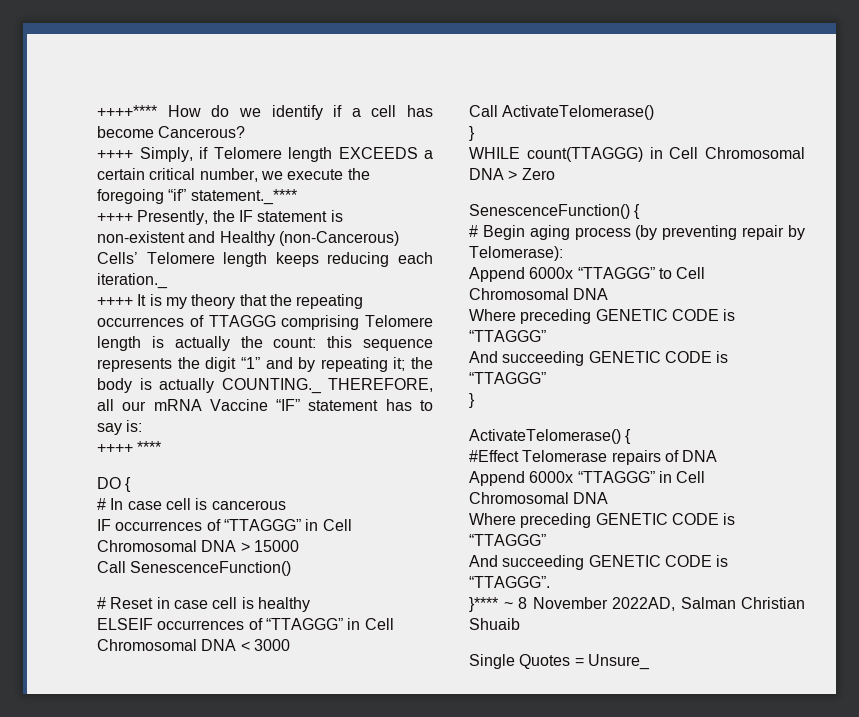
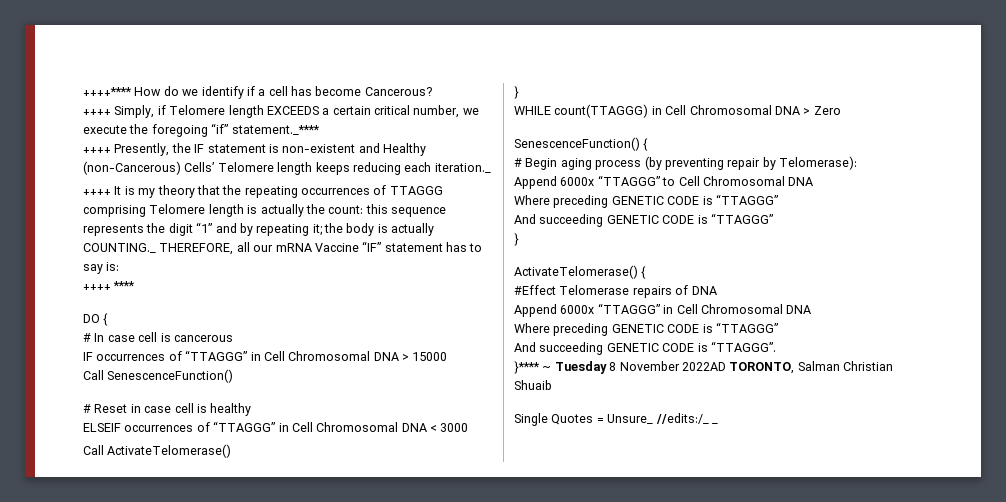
- }**** ~ 8 November 2022AD, Salman Christian Shuaib
+ }**** ~ Tuesday 8 November 2022AD TORONTO, Salman Christian Shuaib
- Single Quotes = Unsure_
+ Single Quotes = Unsure_ //edits:/_ _

